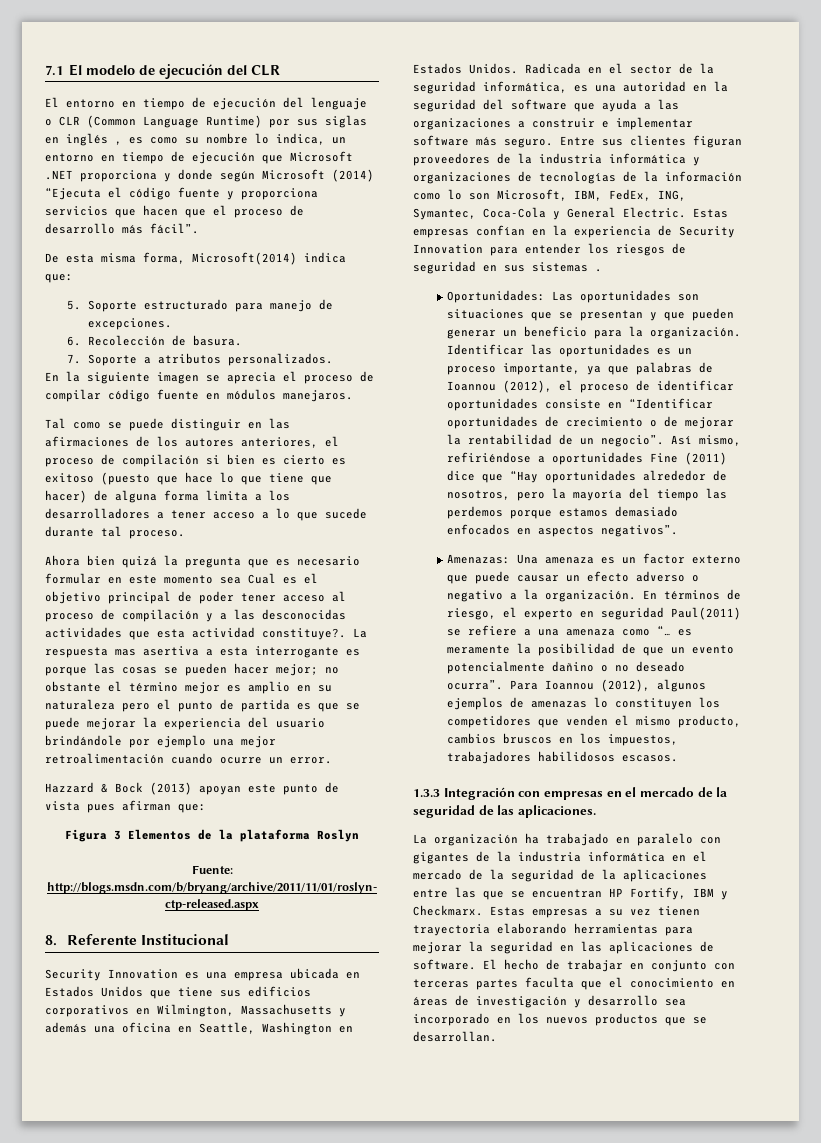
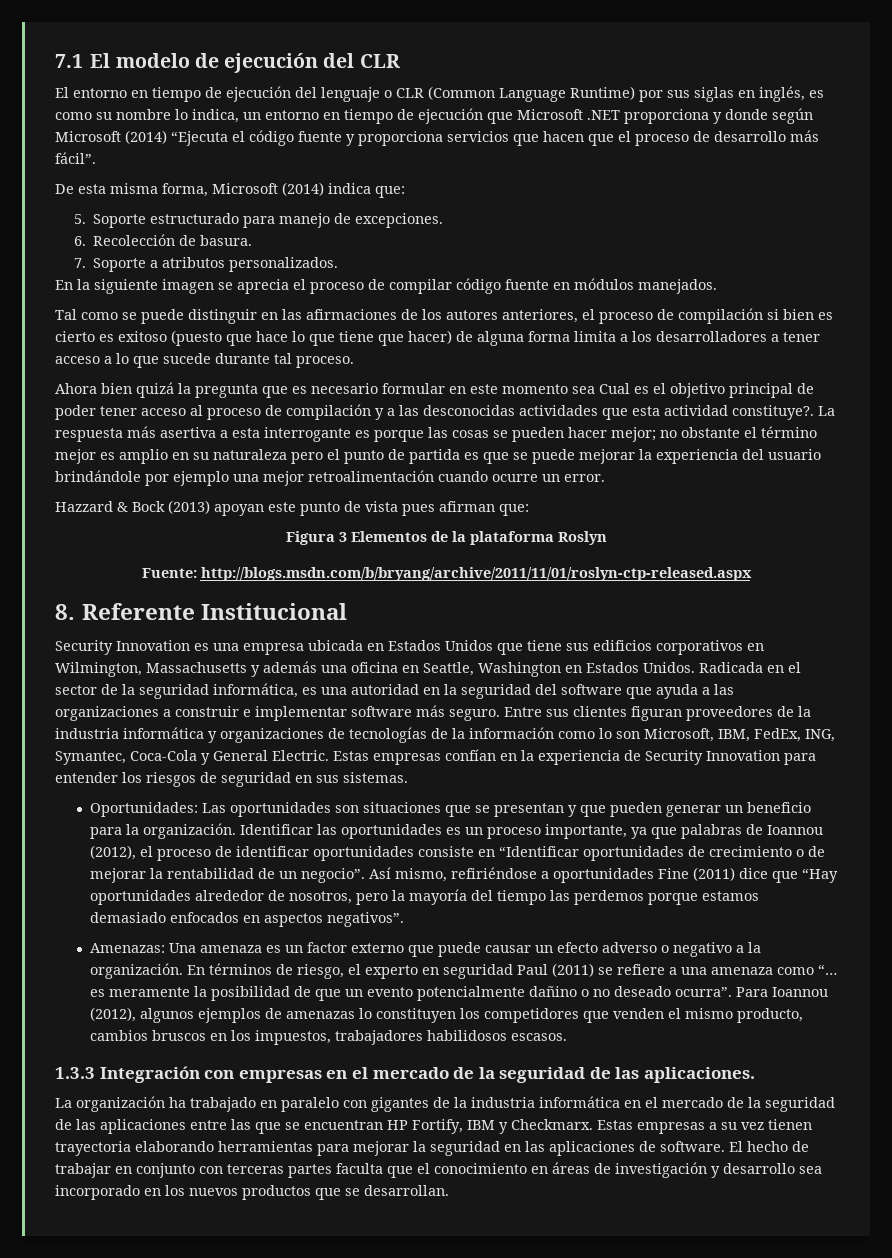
- El entorno en tiempo de ejecución del lenguaje o CLR (Common Language Runtime) por sus siglas en inglés , es como su nombre lo indica, un entorno en tiempo de ejecución que Microsoft .NET proporciona y donde según Microsoft (2014) “Ejecuta el código fuente y proporciona servicios que hacen que el proceso de desarrollo más fácil”.
+ El entorno en tiempo de ejecución del lenguaje o CLR (Common Language Runtime) por sus siglas en inglés, es como su nombre lo indica, un entorno en tiempo de ejecución que Microsoft .NET proporciona y donde según Microsoft (2014) “Ejecuta el código fuente y proporciona servicios que hacen que el proceso de desarrollo más fácil”.
- De esta misma forma, Microsoft(2014) indica que:
+ De esta misma forma, Microsoft (2014) indica que:
- En la siguiente imagen se aprecia el proceso de compilar código fuente en módulos manejaros.
+ En la siguiente imagen se aprecia el proceso de compilar código fuente en módulos manejados.
- La respuesta mas asertiva a esta interrogante es porque las cosas se pueden hacer mejor; no obstante el término mejor es amplio en su naturaleza pero el punto de partida es que se puede mejorar la experiencia del usuario brindándole por ejemplo una mejor retroalimentación cuando ocurre un error.
+ La respuesta más asertiva a esta interrogante es porque las cosas se pueden hacer mejor; no obstante el término mejor es amplio en su naturaleza pero el punto de partida es que se puede mejorar la experiencia del usuario brindándole por ejemplo una mejor retroalimentación cuando ocurre un error.
- Estas empresas confían en la experiencia de Security Innovation para entender los riesgos de seguridad en sus sistemas .
+ Estas empresas confían en la experiencia de Security Innovation para entender los riesgos de seguridad en sus sistemas.
- En términos de riesgo, el experto en seguridad Paul(2011) se refiere a una amenaza como “… es meramente la posibilidad de que un evento potencialmente dañino o no deseado ocurra”.
+ En términos de riesgo, el experto en seguridad Paul (2011) se refiere a una amenaza como “… es meramente la posibilidad de que un evento potencialmente dañino o no deseado ocurra”.
- La organización ha trabajado en paralelo con gigantes de la industria informática en el mercado de la seguridad de la aplicaciones entre las que se encuentran HP Fortify, IBM y Checkmarx.
+ La organización ha trabajado en paralelo con gigantes de la industria informática en el mercado de la seguridad de las aplicaciones entre las que se encuentran HP Fortify, IBM y Checkmarx.

